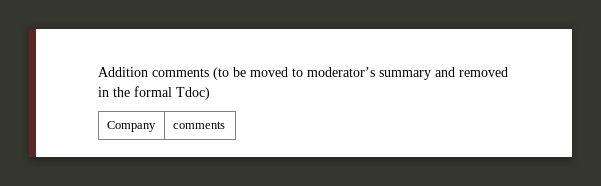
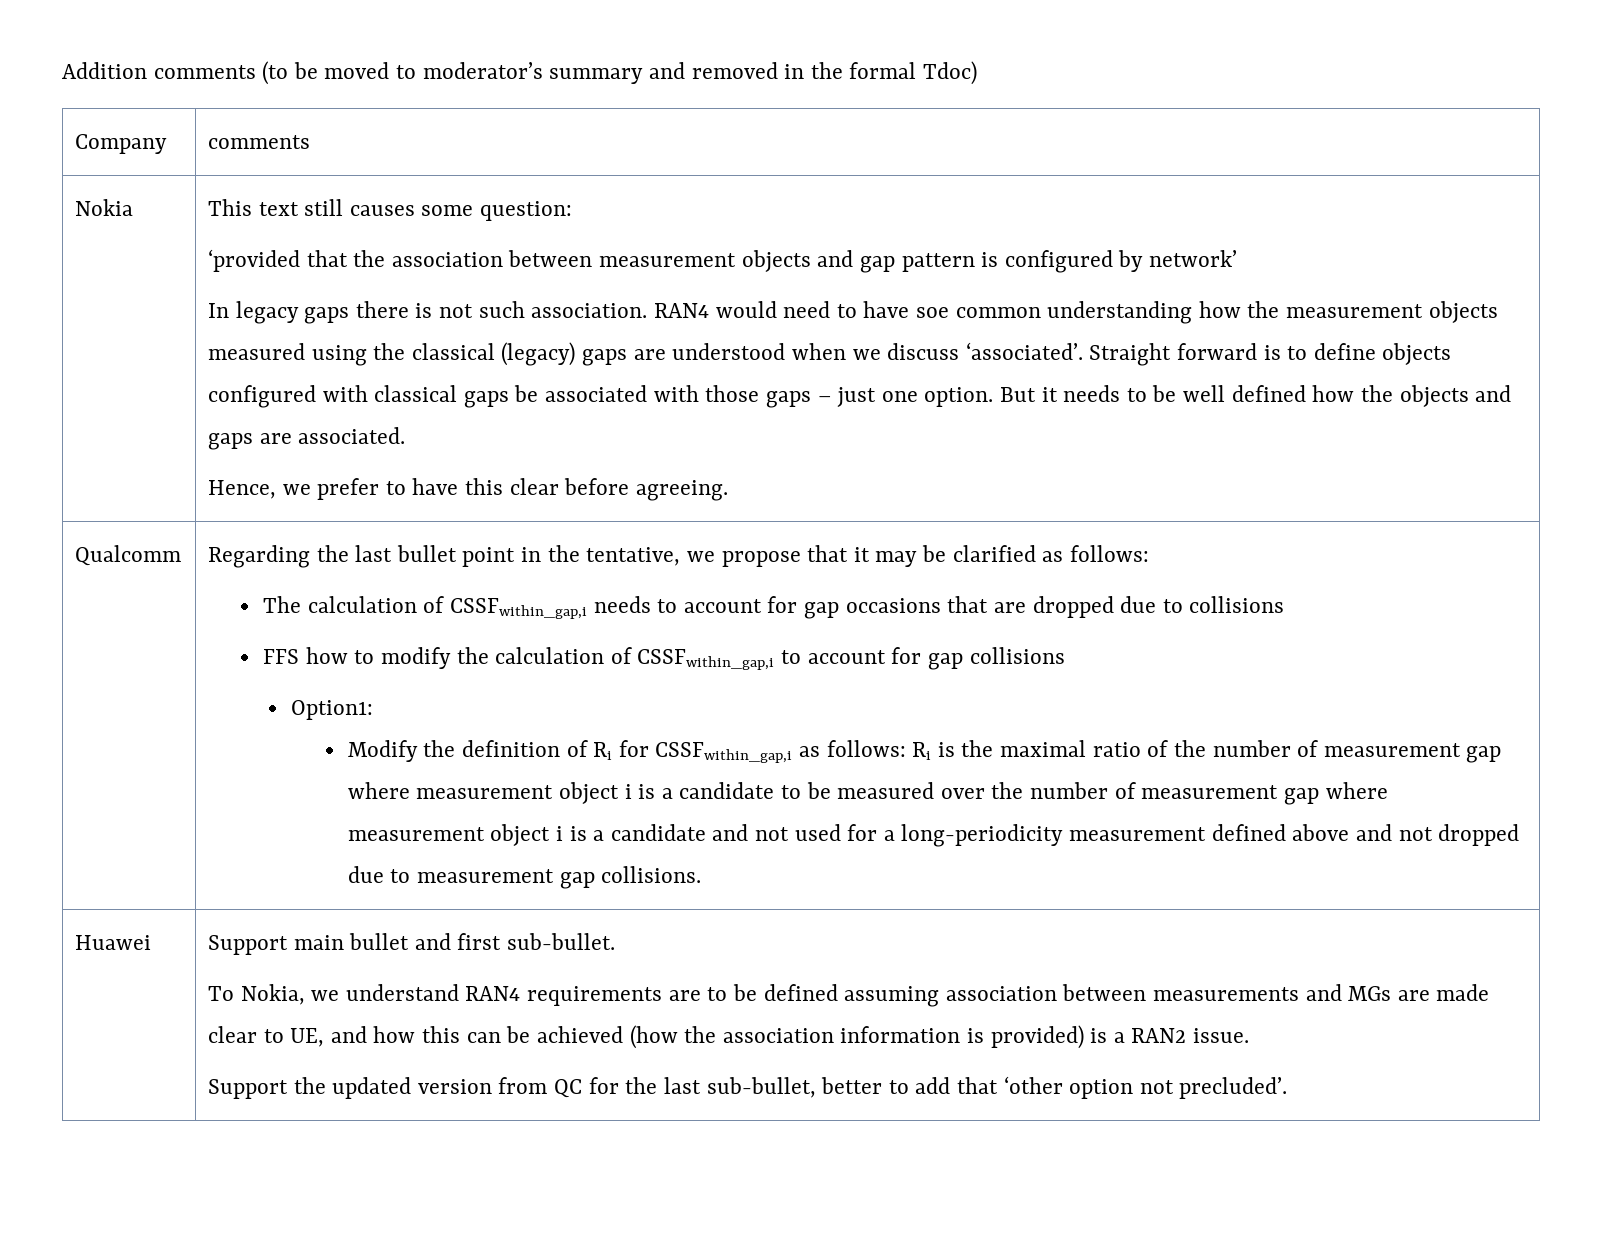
+ Nokia | This text still causes some question:
+ ‘provided that the association between measurement objects and gap pattern is configured by network’
+ In legacy gaps there is not such association. RAN4 would need to have soe common understanding how the measurement objects measured using the classical (legacy) gaps are understood when we discuss ‘associated’. Straight forward is to define objects configured with classical gaps be associated with those gaps – just one option. But it needs to be well defined how the objects and gaps are associated.
+ Hence, we prefer to have this clear before agreeing.
+ Qualcomm | Regarding the last bullet point in the tentative, we propose that it may be clarified as follows:
+ The calculation of CSSFwithin_gap,i needs to account for gap occasions that are dropped due to collisions
+ FFS how to modify the calculation of CSSFwithin_gap,i to account for gap collisions
+ Option1:
+ Modify the definition of Ri for CSSFwithin_gap,i as follows: Ri is the maximal ratio of the number of measurement gap where measurement object i is a candidate to be measured over the number of measurement gap where measurement object i is a candidate and not used for a long-periodicity measurement defined above and not dropped due to measurement gap collisions.
+ Huawei | Support main bullet and first sub-bullet.
+ To Nokia, we understand RAN4 requirements are to be defined assuming association between measurements and MGs are made clear to UE, and how this can be achieved (how the association information is provided) is a RAN2 issue.
+ Support the updated version from QC for the last sub-bullet, better to add that ‘other option not precluded’.

